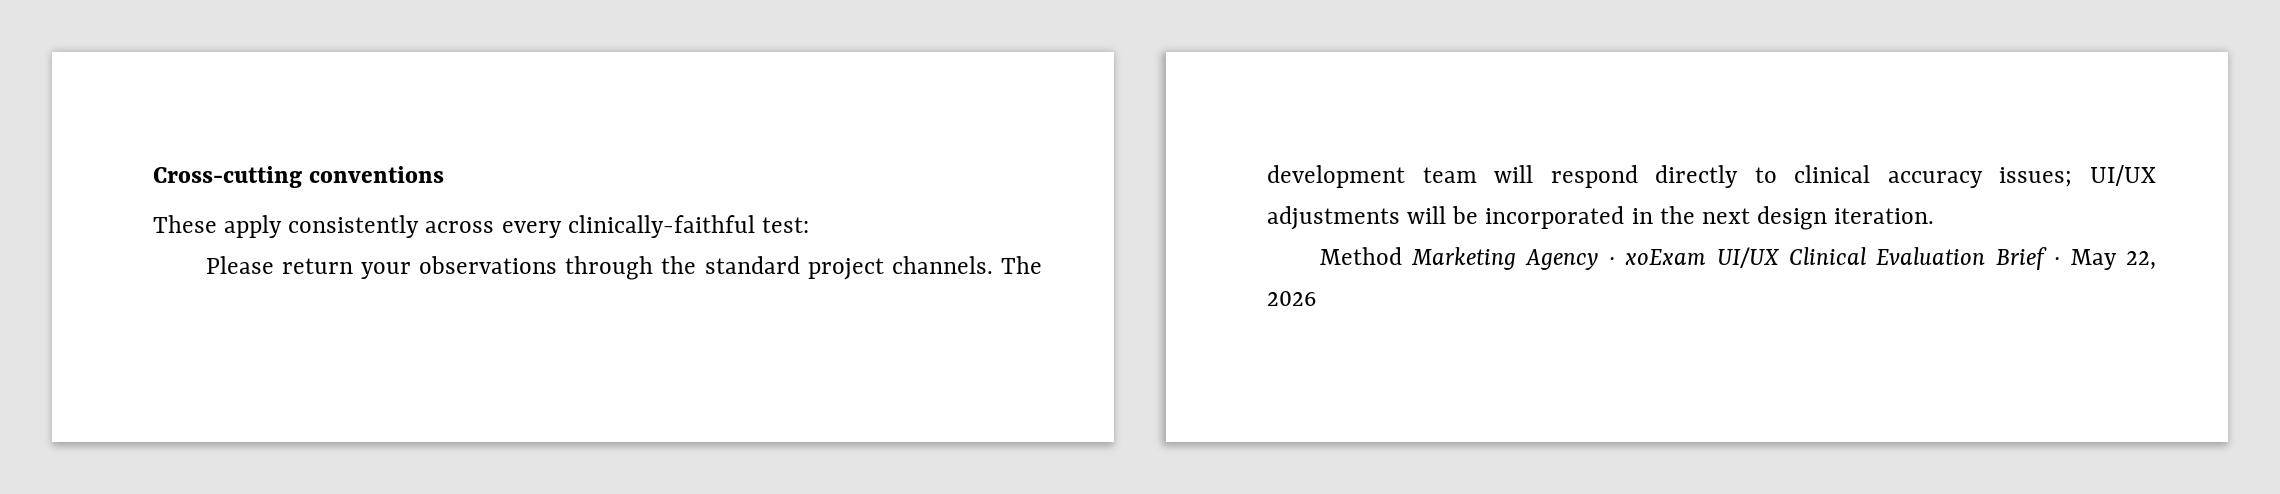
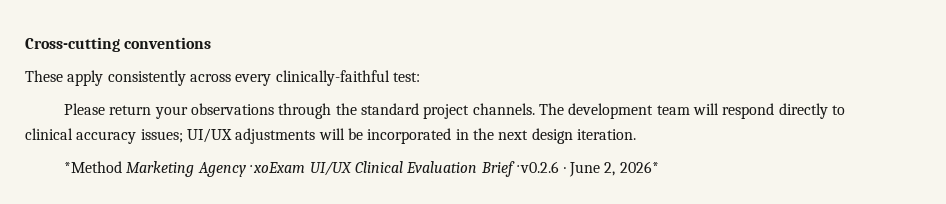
- Method Marketing Agency · xoExam UI/UX Clinical Evaluation Brief · May 22, 2026
+ *Method Marketing Agency · xoExam UI/UX Clinical Evaluation Brief · v0.2.6 · June 2, 2026*

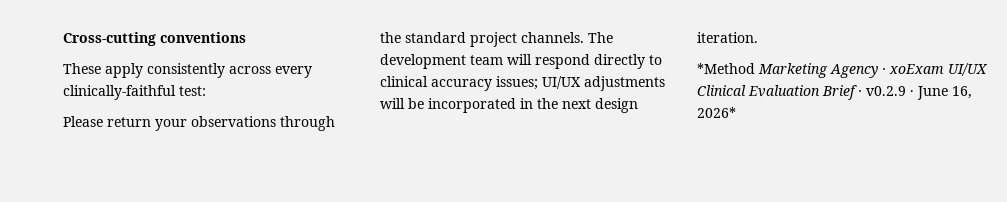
- *Method Marketing Agency · xoExam UI/UX Clinical Evaluation Brief · v0.2.6 · June 2, 2026*
+ *Method Marketing Agency · xoExam UI/UX Clinical Evaluation Brief · v0.2.9 · June 16, 2026*

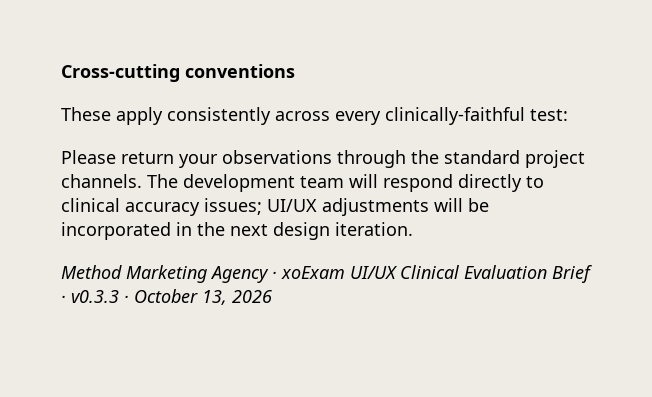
- *Method Marketing Agency · xoExam UI/UX Clinical Evaluation Brief · v0.2.9 · June 16, 2026*
+ Method Marketing Agency · xoExam UI/UX Clinical Evaluation Brief · v0.3.3 · October 13, 2026

